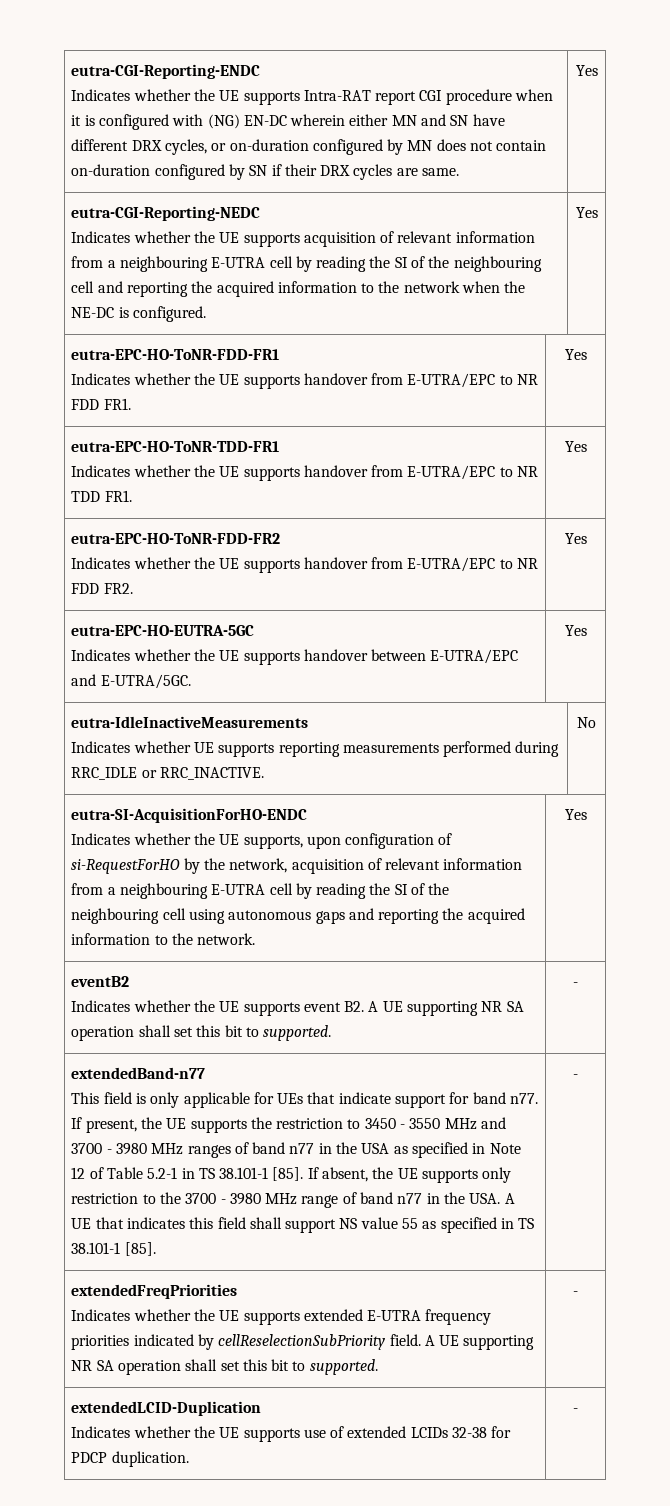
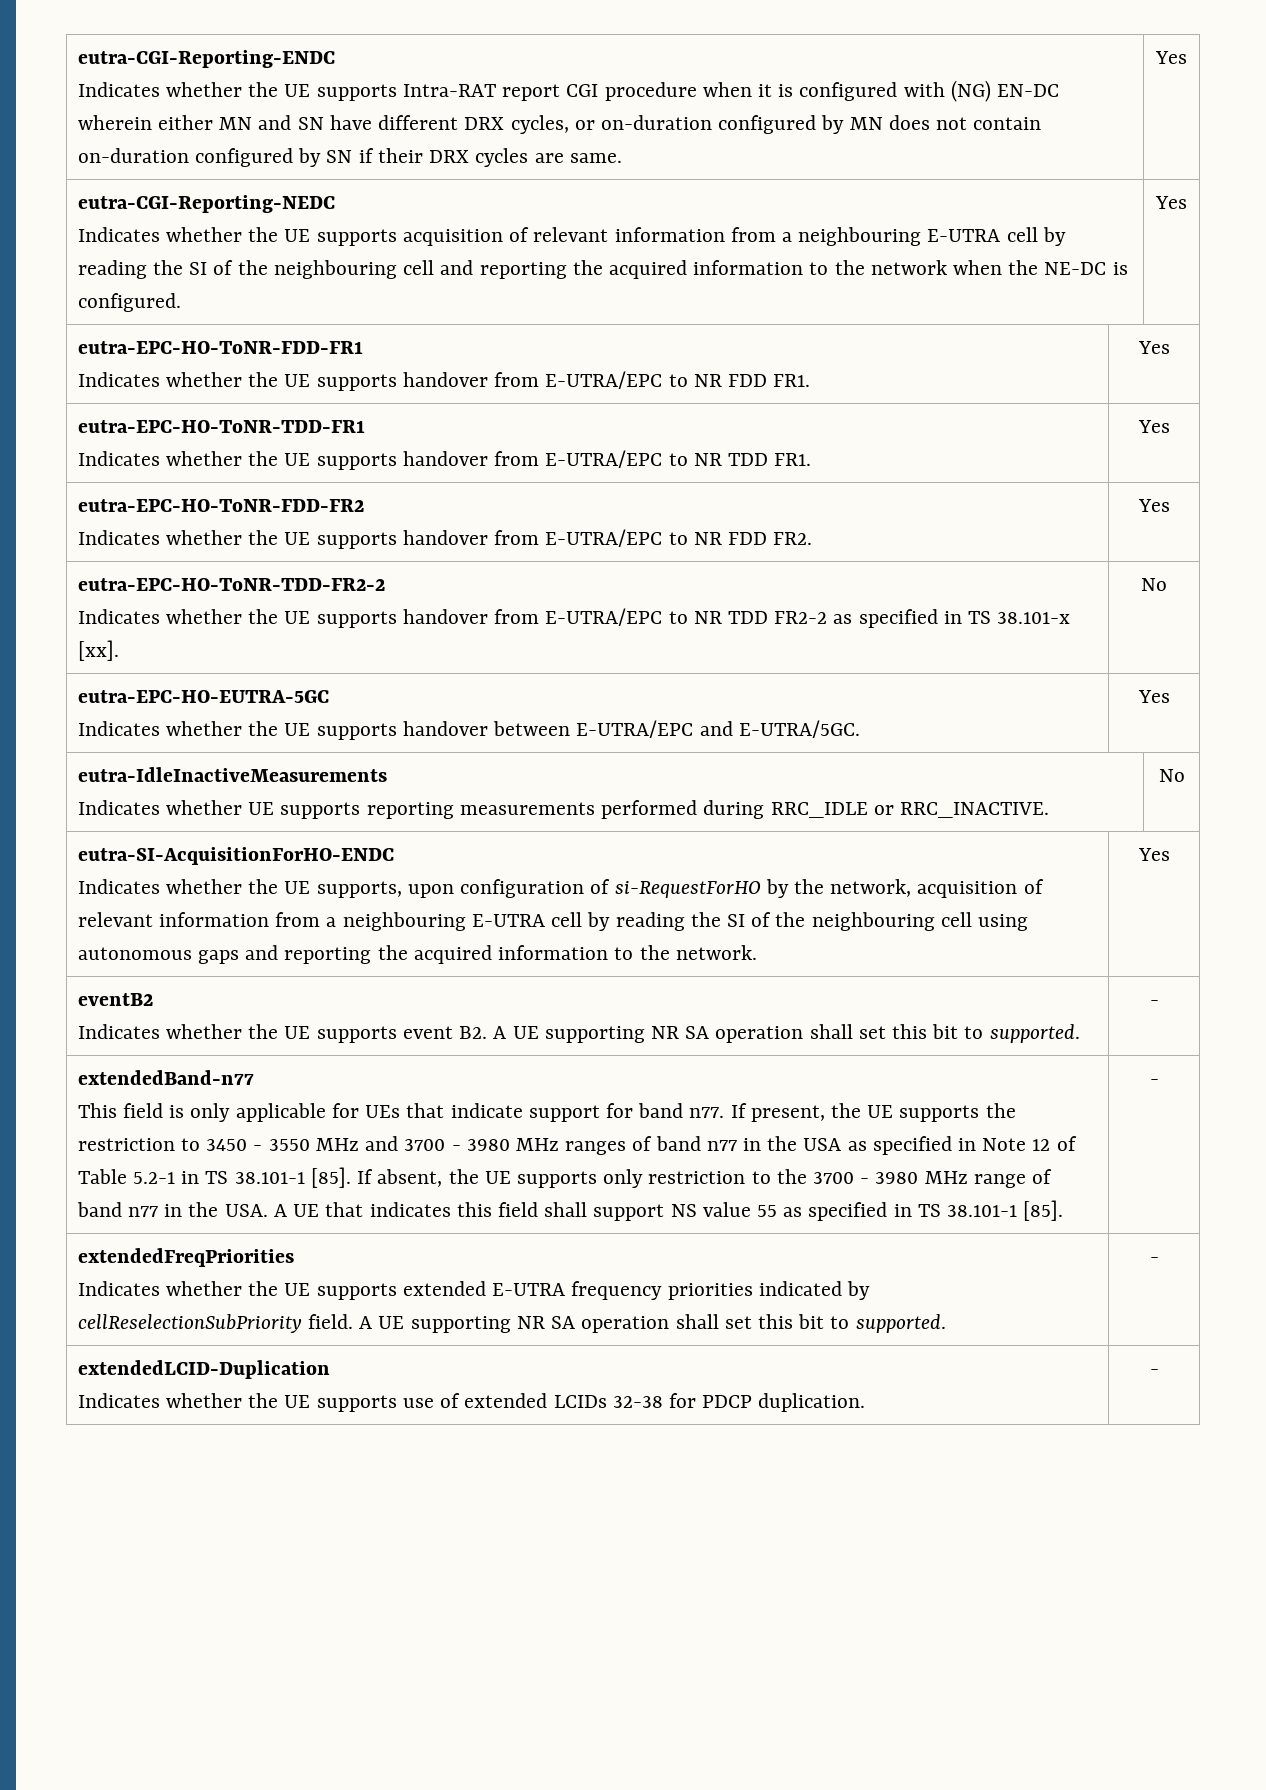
+ eutra-EPC-HO-ToNR-TDD-FR2-2
+ Indicates whether the UE supports handover from E-UTRA/EPC to NR TDD FR2-2 as specified in TS 38.101-x [xx]. | No

